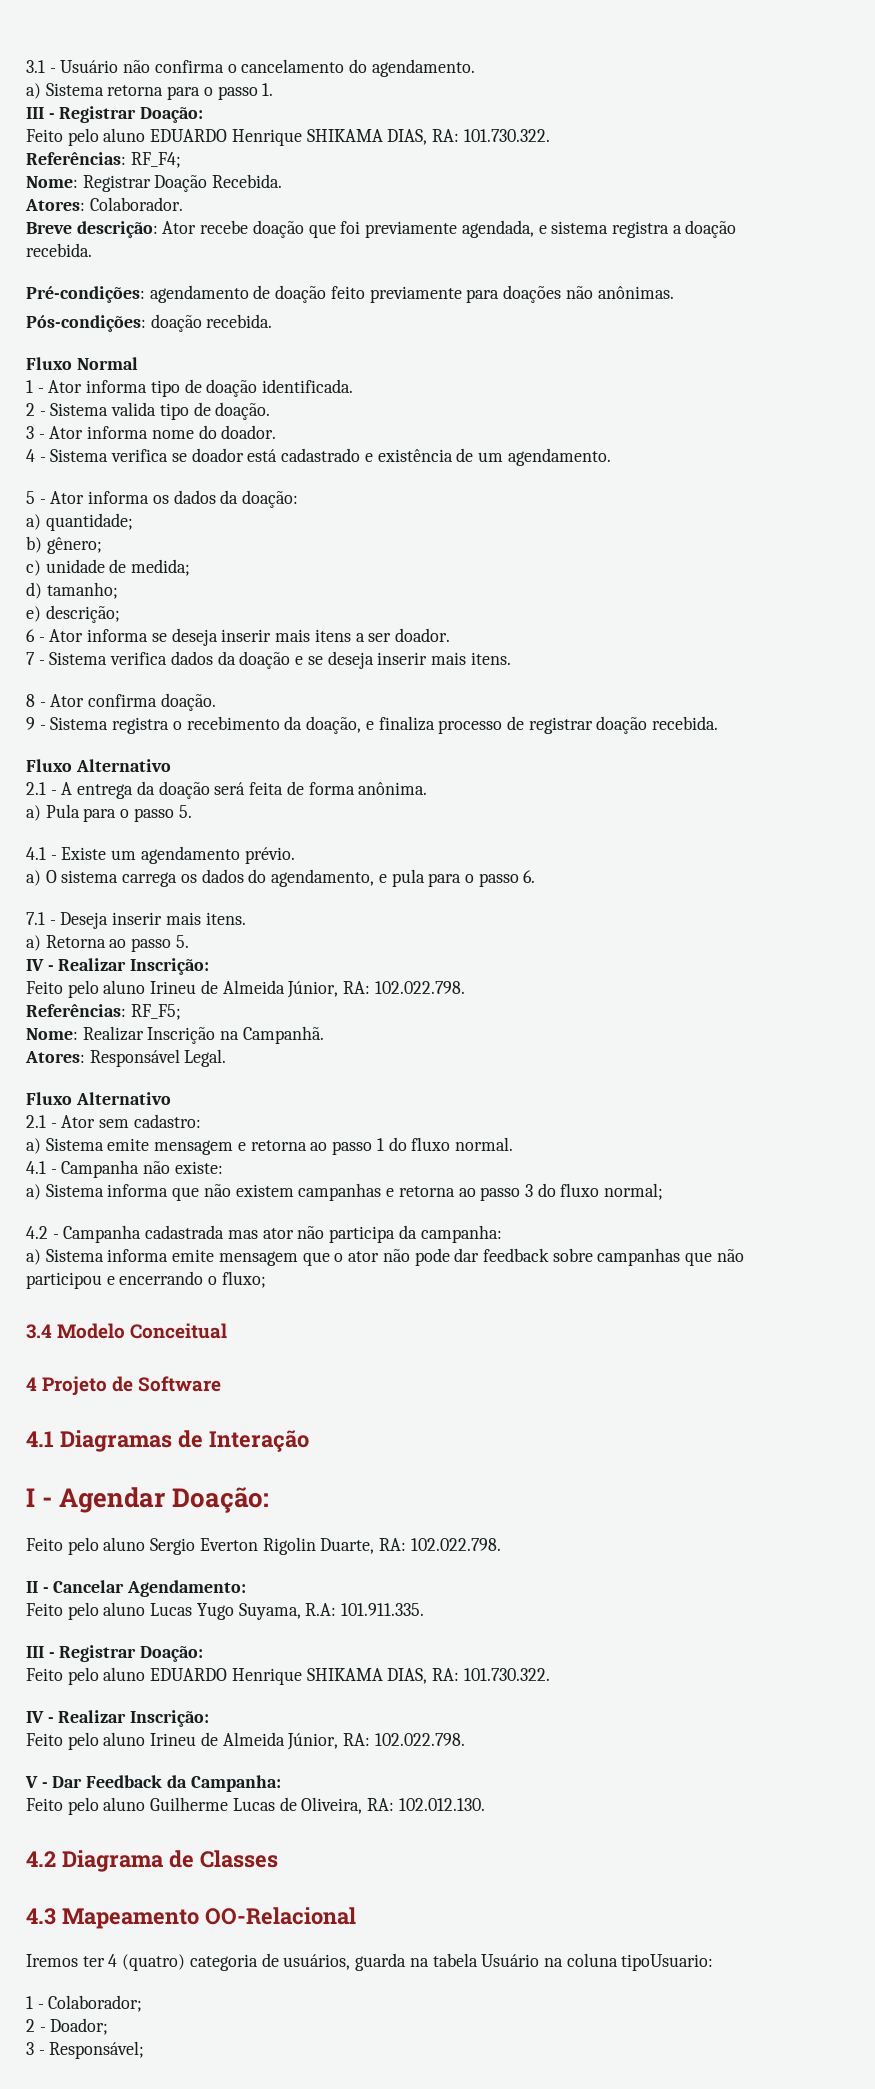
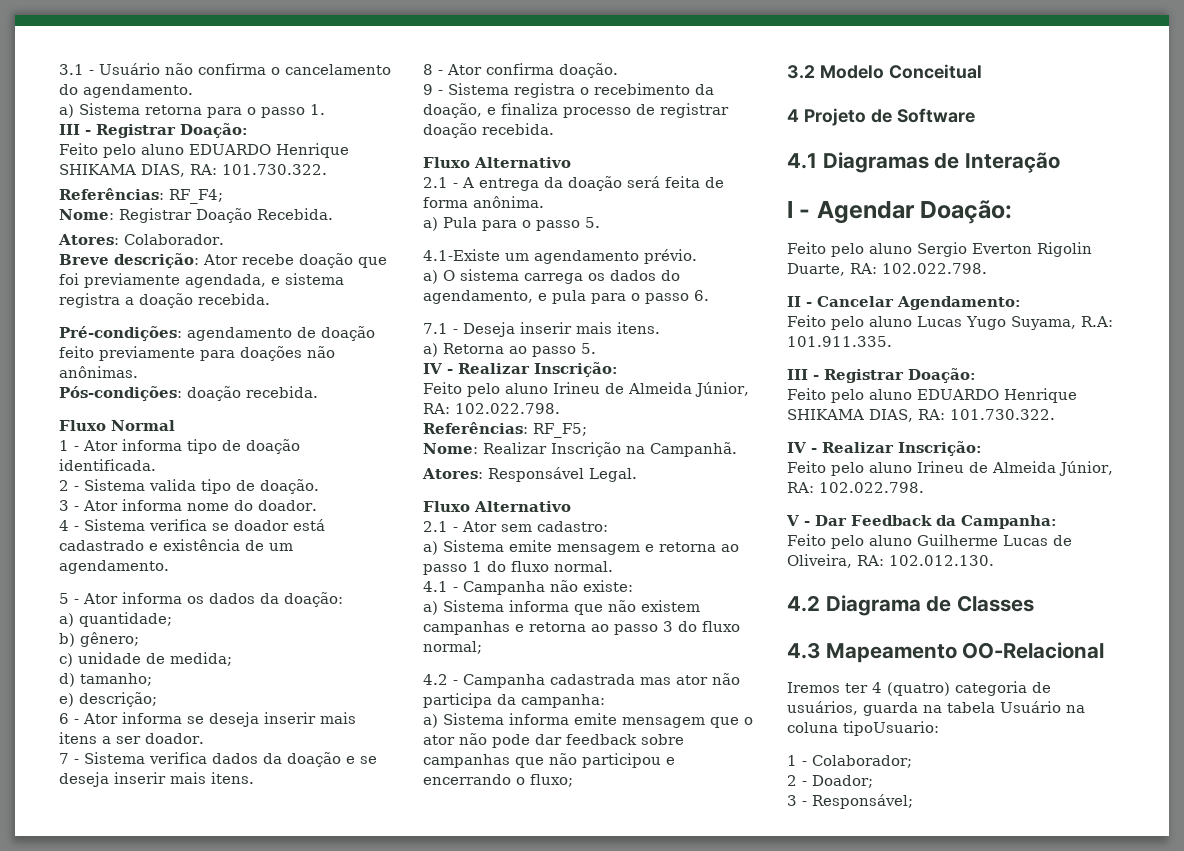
- 4.1 - Existe um agendamento prévio.
+ 4.1-Existe um agendamento prévio.
- 3.4 Modelo Conceitual
+ 3.2 Modelo Conceitual

